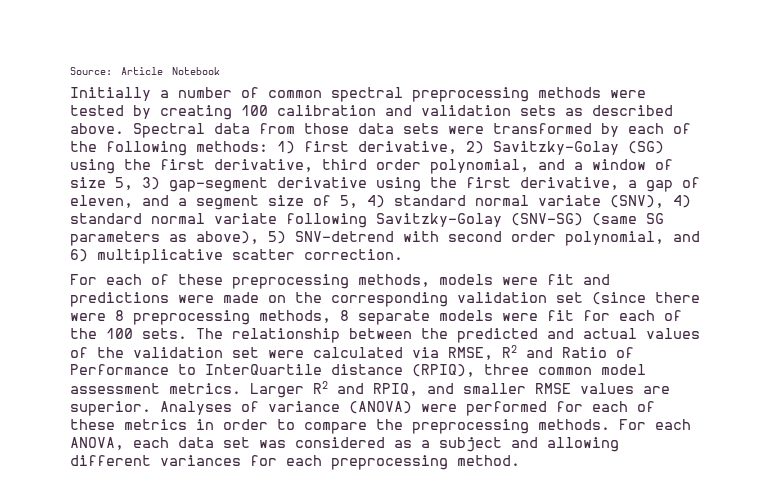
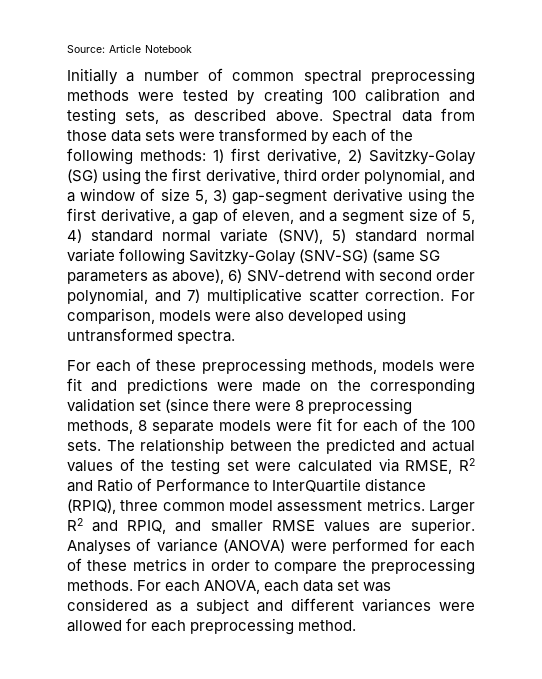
- Initially a number of common spectral preprocessing methods were tested by creating 100 calibration and validation sets as described above.
+ Initially a number of common spectral preprocessing methods were tested by creating 100 calibration and testing sets, as described above.
- 1) first derivative, 2) Savitzky-Golay (SG) using the first derivative, third order polynomial, and a window of size 5, 3) gap-segment derivative using the first derivative, a gap of eleven, and a segment size of 5, 4) standard normal variate (SNV), 4) standard normal variate following Savitzky-Golay (SNV-SG) (same SG parameters as above), 5) SNV-detrend with second order polynomial, and 6) multiplicative scatter correction.
+ 1) first derivative, 2) Savitzky-Golay (SG) using the first derivative, third order polynomial, and a window of size 5, 3) gap-segment derivative using the first derivative, a gap of eleven, and a segment size of 5, 4) standard normal variate (SNV), 5) standard normal variate following Savitzky-Golay (SNV-SG) (same SG parameters as above), 6) SNV-detrend with second order polynomial, and 7) multiplicative scatter correction. For comparison, models were also developed using untransformed spectra.
- The relationship between the predicted and actual values of the validation set were calculated via RMSE, R2 and Ratio of Performance to InterQuartile distance (RPIQ), three common model assessment metrics.
+ The relationship between the predicted and actual values of the testing set were calculated via RMSE, R2 and Ratio of Performance to InterQuartile distance (RPIQ), three common model assessment metrics.
- For each ANOVA, each data set was considered as a subject and allowing different variances for each preprocessing method.
+ For each ANOVA, each data set was considered as a subject and different variances were allowed for each preprocessing method.

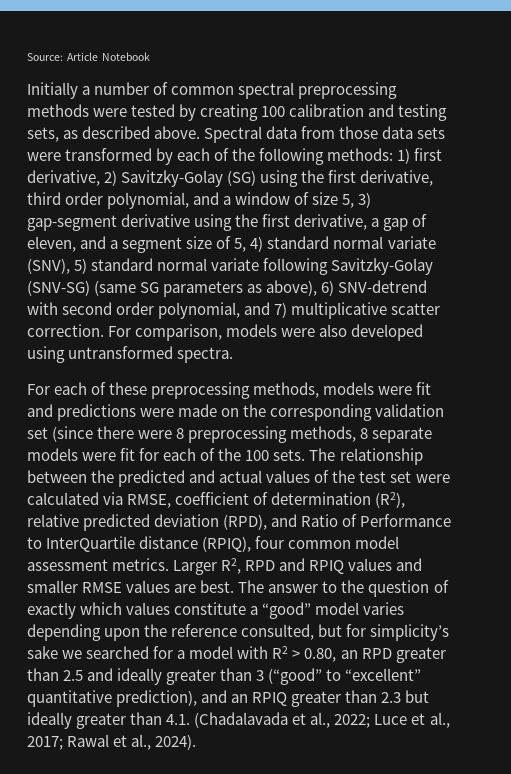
- The relationship between the predicted and actual values of the testing set were calculated via RMSE, R2 and Ratio of Performance to InterQuartile distance (RPIQ), three common model assessment metrics.
+ The relationship between the predicted and actual values of the test set were calculated via RMSE, coefficient of determination (R2), relative predicted deviation (RPD), and Ratio of Performance to InterQuartile distance (RPIQ), four common model assessment metrics.
- Larger R2 and RPIQ, and smaller RMSE values are superior. Analyses of variance (ANOVA) were performed for each of these metrics in order to compare the preprocessing methods. For each ANOVA, each data set was considered as a subject and different variances were allowed for each preprocessing method.
+ Larger R2, RPD and RPIQ values and smaller RMSE values are best. The answer to the question of exactly which values constitute a “good” model varies depending upon the reference consulted, but for simplicity’s sake we searched for a model with R2 > 0.80, an RPD greater than 2.5 and ideally greater than 3 (“good” to “excellent” quantitative prediction), and an RPIQ greater than 2.3 but ideally greater than 4.1. (Chadalavada et al., 2022; Luce et al., 2017; Rawal et al., 2024).

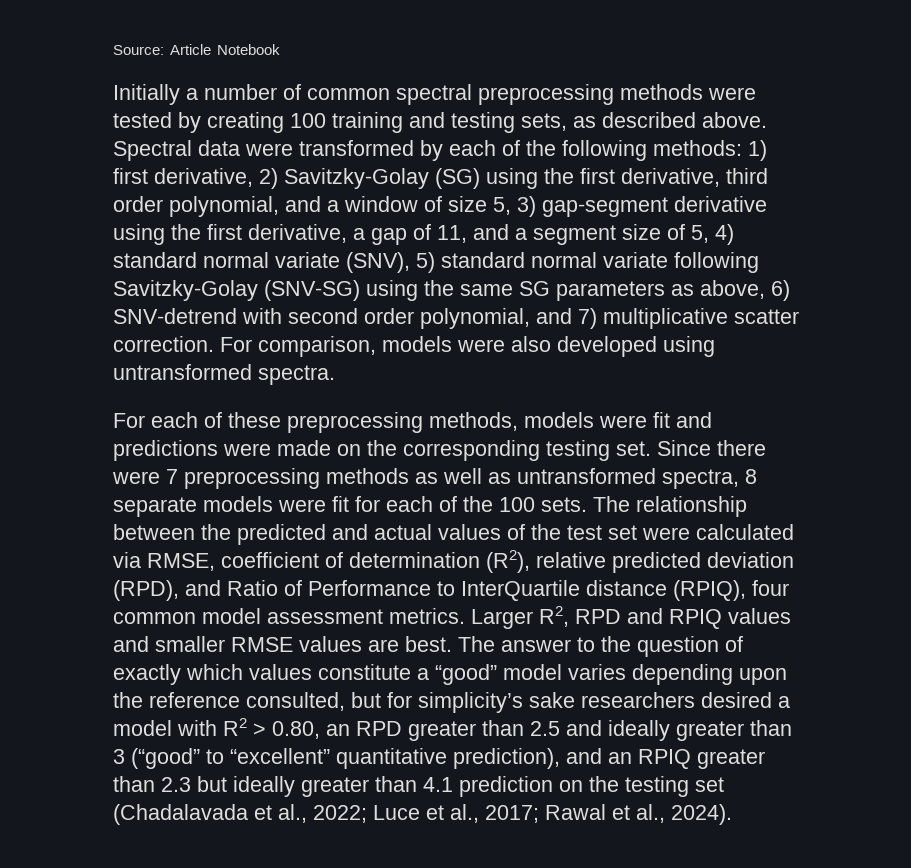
- Initially a number of common spectral preprocessing methods were tested by creating 100 calibration and testing sets, as described above.
+ Initially a number of common spectral preprocessing methods were tested by creating 100 training and testing sets, as described above.
- Spectral data from those data sets were transformed by each of the following methods:
+ Spectral data were transformed by each of the following methods:
- 1) first derivative, 2) Savitzky-Golay (SG) using the first derivative, third order polynomial, and a window of size 5, 3) gap-segment derivative using the first derivative, a gap of eleven, and a segment size of 5, 4) standard normal variate (SNV), 5) standard normal variate following Savitzky-Golay (SNV-SG) (same SG parameters as above), 6) SNV-detrend with second order polynomial, and 7) multiplicative scatter correction.
+ 1) first derivative, 2) Savitzky-Golay (SG) using the first derivative, third order polynomial, and a window of size 5, 3) gap-segment derivative using the first derivative, a gap of 11, and a segment size of 5, 4) standard normal variate (SNV), 5) standard normal variate following Savitzky-Golay (SNV-SG) using the same SG parameters as above, 6) SNV-detrend with second order polynomial, and 7) multiplicative scatter correction.
- For each of these preprocessing methods, models were fit and predictions were made on the corresponding validation set (since there were 8 preprocessing methods, 8 separate models were fit for each of the 100 sets.
+ For each of these preprocessing methods, models were fit and predictions were made on the corresponding testing set. Since there were 7 preprocessing methods as well as untransformed spectra, 8 separate models were fit for each of the 100 sets.
- The answer to the question of exactly which values constitute a “good” model varies depending upon the reference consulted, but for simplicity’s sake we searched for a model with R2 > 0.80, an RPD greater than 2.5 and ideally greater than 3 (“good” to “excellent” quantitative prediction), and an RPIQ greater than 2.3 but ideally greater than 4.1. (Chadalavada et al., 2022;
+ The answer to the question of exactly which values constitute a “good” model varies depending upon the reference consulted, but for simplicity’s sake researchers desired a model with R2 > 0.80, an RPD greater than 2.5 and ideally greater than 3 (“good” to “excellent” quantitative prediction), and an RPIQ greater than 2.3 but ideally greater than 4.1 prediction on the testing set (Chadalavada et al., 2022;

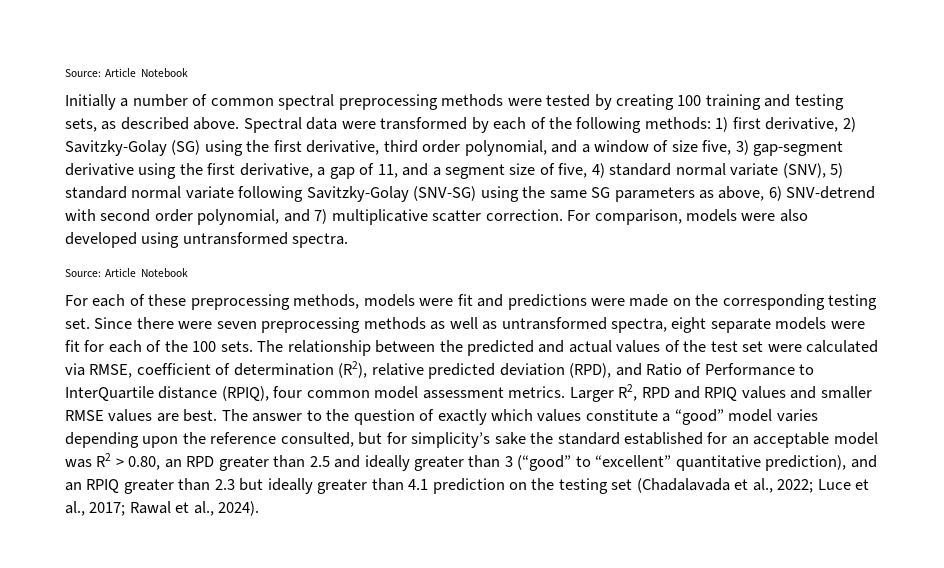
- 1) first derivative, 2) Savitzky-Golay (SG) using the first derivative, third order polynomial, and a window of size 5, 3) gap-segment derivative using the first derivative, a gap of 11, and a segment size of 5, 4) standard normal variate (SNV), 5) standard normal variate following Savitzky-Golay (SNV-SG) using the same SG parameters as above, 6) SNV-detrend with second order polynomial, and 7) multiplicative scatter correction.
+ 1) first derivative, 2) Savitzky-Golay (SG) using the first derivative, third order polynomial, and a window of size five, 3) gap-segment derivative using the first derivative, a gap of 11, and a segment size of five, 4) standard normal variate (SNV), 5) standard normal variate following Savitzky-Golay (SNV-SG) using the same SG parameters as above, 6) SNV-detrend with second order polynomial, and 7) multiplicative scatter correction.
  For comparison, models were also developed using untransformed spectra.
+ Source: Article Notebook
- Since there were 7 preprocessing methods as well as untransformed spectra, 8 separate models were fit for each of the 100 sets.
+ Since there were seven preprocessing methods as well as untransformed spectra, eight separate models were fit for each of the 100 sets.
- The answer to the question of exactly which values constitute a “good” model varies depending upon the reference consulted, but for simplicity’s sake researchers desired a model with R2 > 0.80, an RPD greater than 2.5 and ideally greater than 3 (“good” to “excellent” quantitative prediction), and an RPIQ greater than 2.3 but ideally greater than 4.1 prediction on the testing set (Chadalavada et al., 2022;
+ The answer to the question of exactly which values constitute a “good” model varies depending upon the reference consulted, but for simplicity’s sake the standard established for an acceptable model was R2 > 0.80, an RPD greater than 2.5 and ideally greater than 3 (“good” to “excellent” quantitative prediction), and an RPIQ greater than 2.3 but ideally greater than 4.1 prediction on the testing set (Chadalavada et al., 2022;

